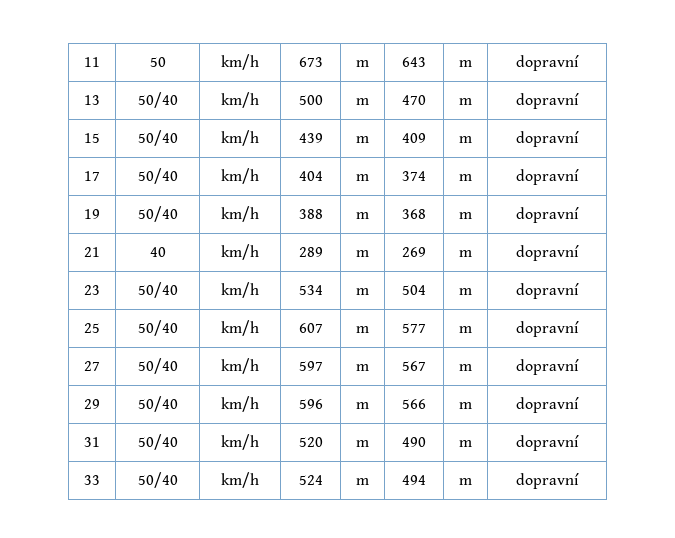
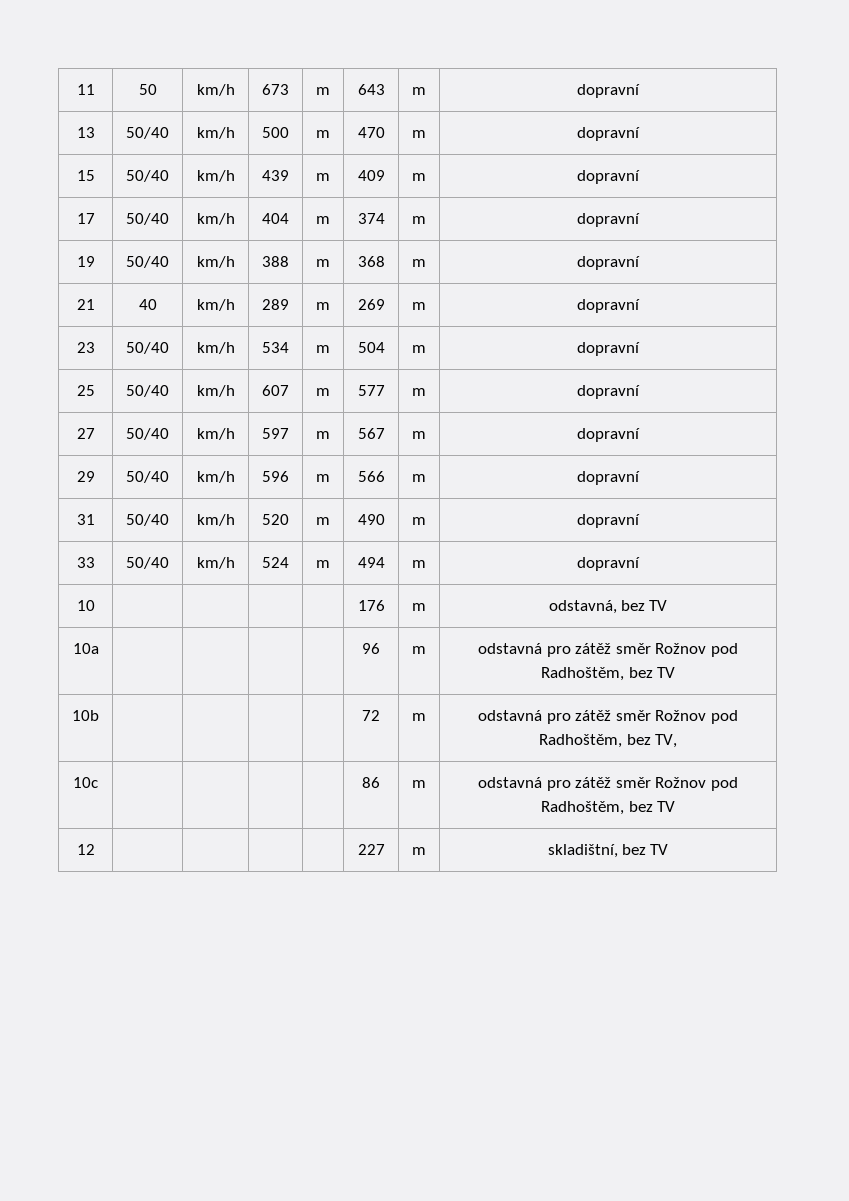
+ 10 | | | | | 176 | m | odstavná, bez TV
+ 10a | | | | | 96 | m | odstavná pro zátěž směr Rožnov pod Radhoštěm, bez TV
+ 10b | | | | | 72 | m | odstavná pro zátěž směr Rožnov pod Radhoštěm, bez TV,
+ 10c | | | | | 86 | m | odstavná pro zátěž směr Rožnov pod Radhoštěm, bez TV
+ 12 | | | | | 227 | m | skladištní, bez TV

